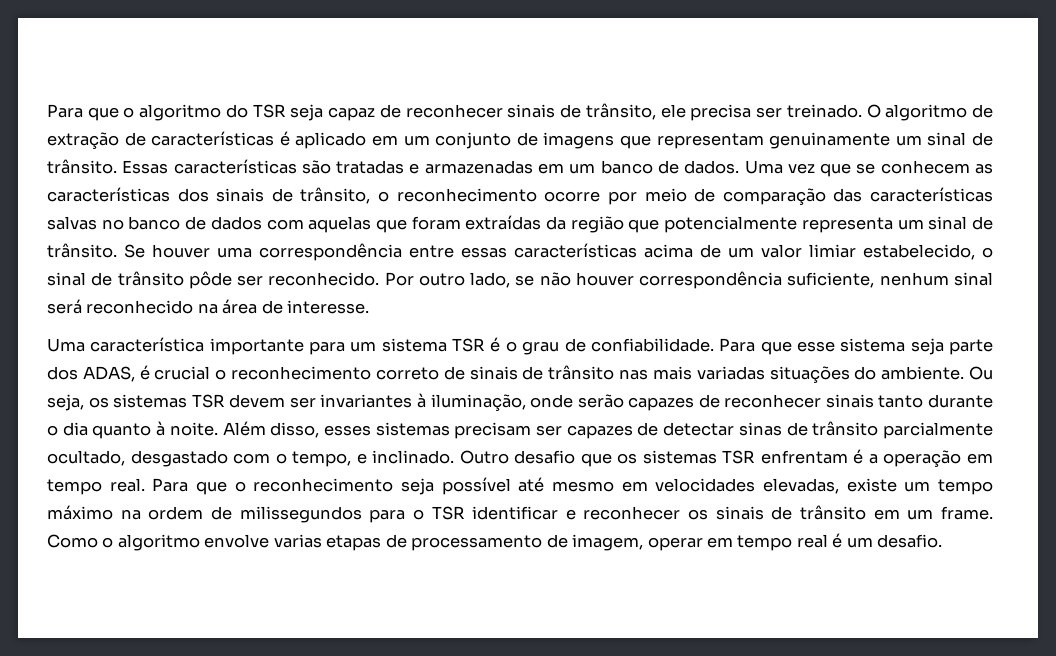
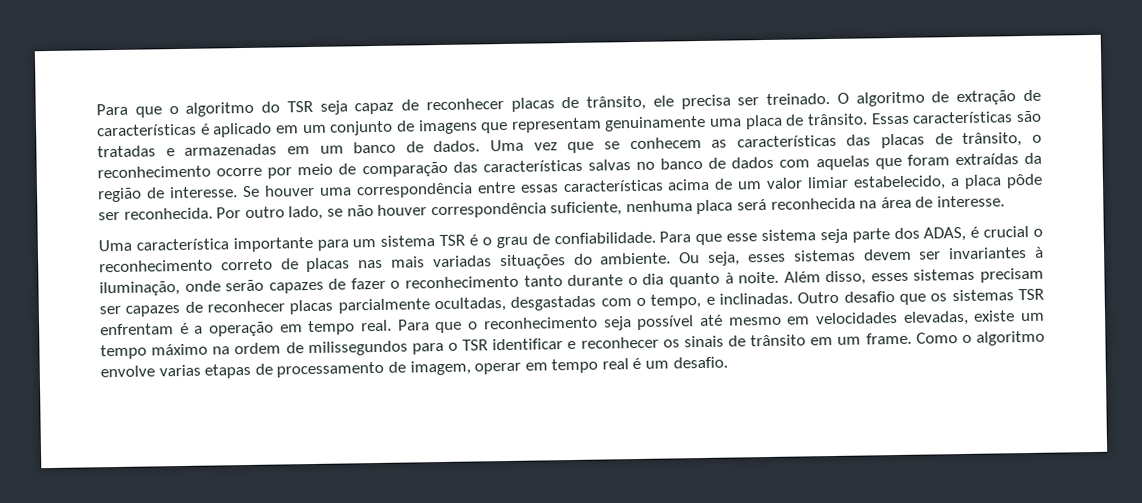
- Para que o algoritmo do TSR seja capaz de reconhecer sinais de trânsito, ele precisa ser treinado.
+ Para que o algoritmo do TSR seja capaz de reconhecer placas de trânsito, ele precisa ser treinado.
- O algoritmo de extração de características é aplicado em um conjunto de imagens que representam genuinamente um sinal de trânsito.
+ O algoritmo de extração de características é aplicado em um conjunto de imagens que representam genuinamente uma placa de trânsito.
- Uma vez que se conhecem as características dos sinais de trânsito, o reconhecimento ocorre por meio de comparação das características salvas no banco de dados com aquelas que foram extraídas da região que potencialmente representa um sinal de trânsito.
+ Uma vez que se conhecem as características das placas de trânsito, o reconhecimento ocorre por meio de comparação das características salvas no banco de dados com aquelas que foram extraídas da região de interesse.
- Se houver uma correspondência entre essas características acima de um valor limiar estabelecido, o sinal de trânsito pôde ser reconhecido.
+ Se houver uma correspondência entre essas características acima de um valor limiar estabelecido, a placa pôde ser reconhecida.
- Por outro lado, se não houver correspondência suficiente, nenhum sinal será reconhecido na área de interesse.
+ Por outro lado, se não houver correspondência suficiente, nenhuma placa será reconhecida na área de interesse.
- Para que esse sistema seja parte dos ADAS, é crucial o reconhecimento correto de sinais de trânsito nas mais variadas situações do ambiente.
+ Para que esse sistema seja parte dos ADAS, é crucial o reconhecimento correto de placas nas mais variadas situações do ambiente.
- Ou seja, os sistemas TSR devem ser invariantes à iluminação, onde serão capazes de reconhecer sinais tanto durante o dia quanto à noite.
+ Ou seja, esses sistemas devem ser invariantes à iluminação, onde serão capazes de fazer o reconhecimento tanto durante o dia quanto à noite.
- Além disso, esses sistemas precisam ser capazes de detectar sinas de trânsito parcialmente ocultado, desgastado com o tempo, e inclinado.
+ Além disso, esses sistemas precisam ser capazes de reconhecer placas parcialmente ocultadas, desgastadas com o tempo, e inclinadas.

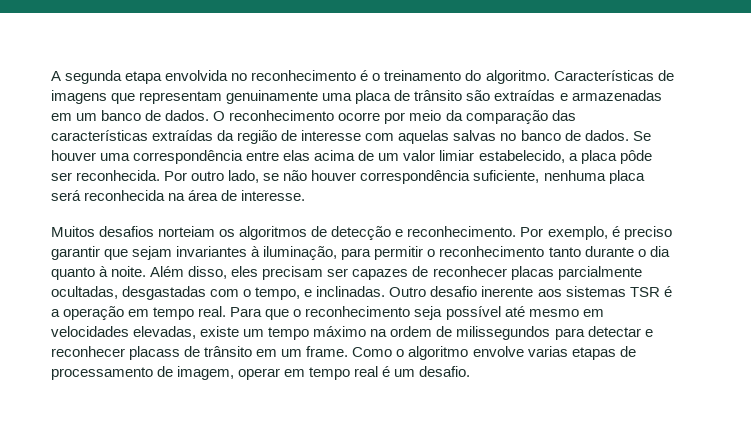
- Para que o algoritmo do TSR seja capaz de reconhecer placas de trânsito, ele precisa ser treinado. O algoritmo de extração de características é aplicado em um conjunto de imagens que representam genuinamente uma placa de trânsito. Essas características são tratadas e armazenadas em um banco de dados.
+ A segunda etapa envolvida no reconhecimento é o treinamento do algoritmo. Características de imagens que representam genuinamente uma placa de trânsito são extraídas e armazenadas em um banco de dados.
- Uma vez que se conhecem as características das placas de trânsito, o reconhecimento ocorre por meio de comparação das características salvas no banco de dados com aquelas que foram extraídas da região de interesse.
+ O reconhecimento ocorre por meio da comparação das características extraídas da região de interesse com aquelas salvas no banco de dados.
- Se houver uma correspondência entre essas características acima de um valor limiar estabelecido, a placa pôde ser reconhecida.
+ Se houver uma correspondência entre elas acima de um valor limiar estabelecido, a placa pôde ser reconhecida.
- Uma característica importante para um sistema TSR é o grau de confiabilidade. Para que esse sistema seja parte dos ADAS, é crucial o reconhecimento correto de placas nas mais variadas situações do ambiente. Ou seja, esses sistemas devem ser invariantes à iluminação, onde serão capazes de fazer o reconhecimento tanto durante o dia quanto à noite.
+ Muitos desafios norteiam os algoritmos de detecção e reconhecimento. Por exemplo, é preciso garantir que sejam invariantes à iluminação, para permitir o reconhecimento tanto durante o dia quanto à noite.
- Além disso, esses sistemas precisam ser capazes de reconhecer placas parcialmente ocultadas, desgastadas com o tempo, e inclinadas.
+ Além disso, eles precisam ser capazes de reconhecer placas parcialmente ocultadas, desgastadas com o tempo, e inclinadas.
- Outro desafio que os sistemas TSR enfrentam é a operação em tempo real.
+ Outro desafio inerente aos sistemas TSR é a operação em tempo real.
- Para que o reconhecimento seja possível até mesmo em velocidades elevadas, existe um tempo máximo na ordem de milissegundos para o TSR identificar e reconhecer os sinais de trânsito em um frame.
+ Para que o reconhecimento seja possível até mesmo em velocidades elevadas, existe um tempo máximo na ordem de milissegundos para detectar e reconhecer placass de trânsito em um frame.

